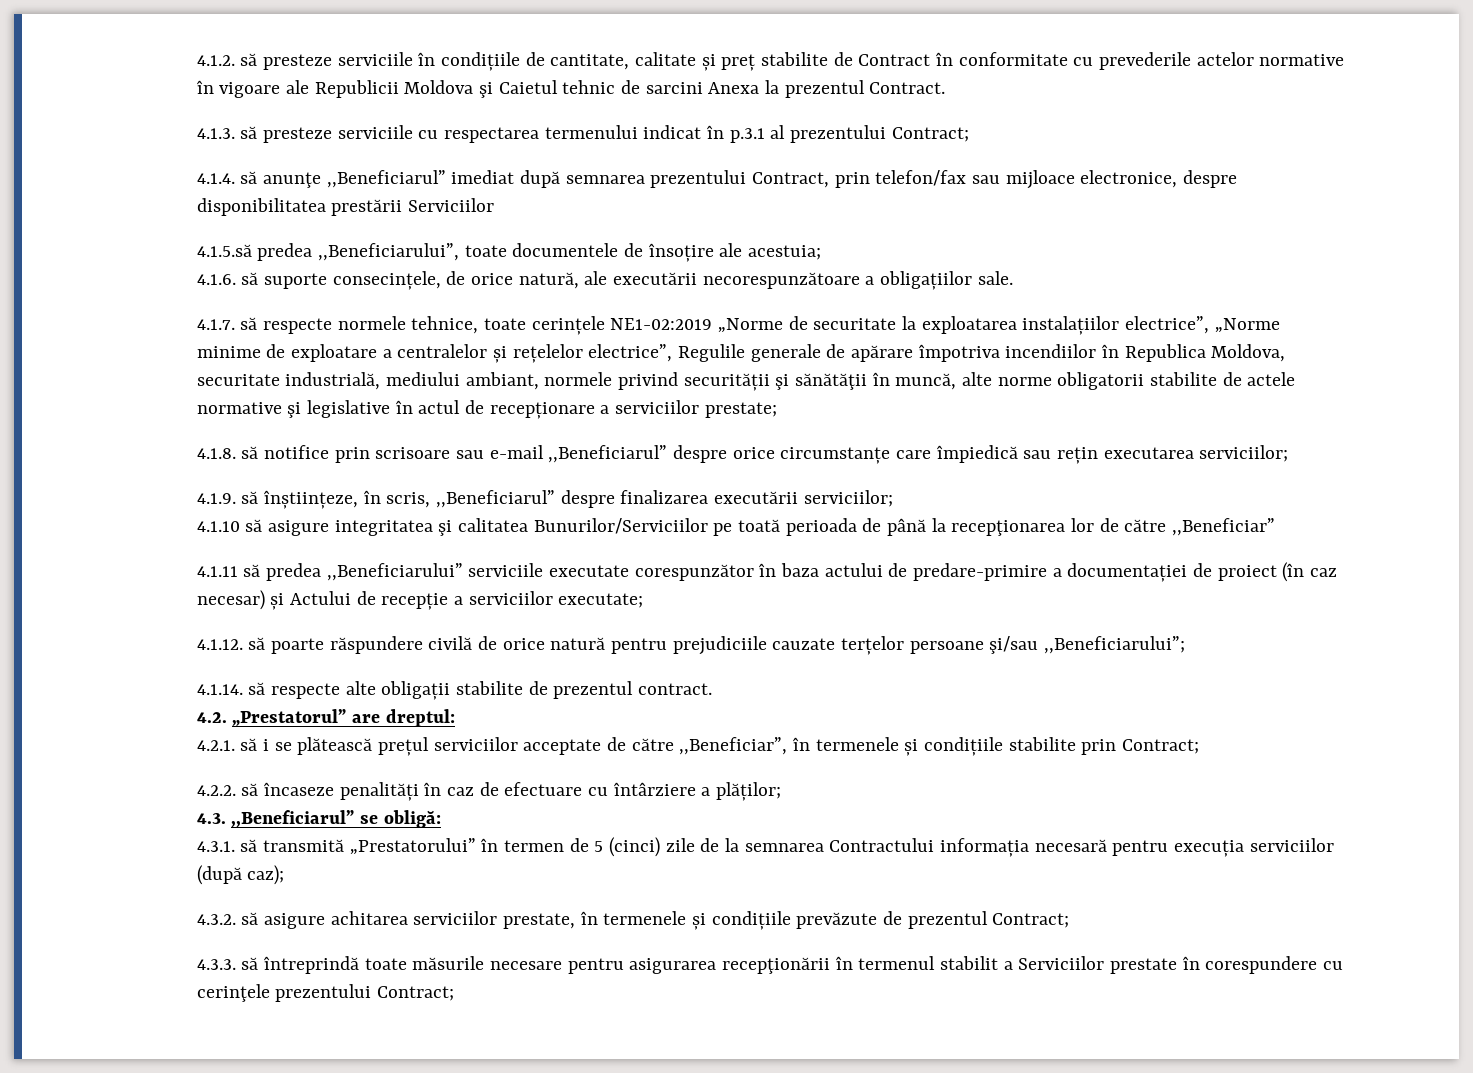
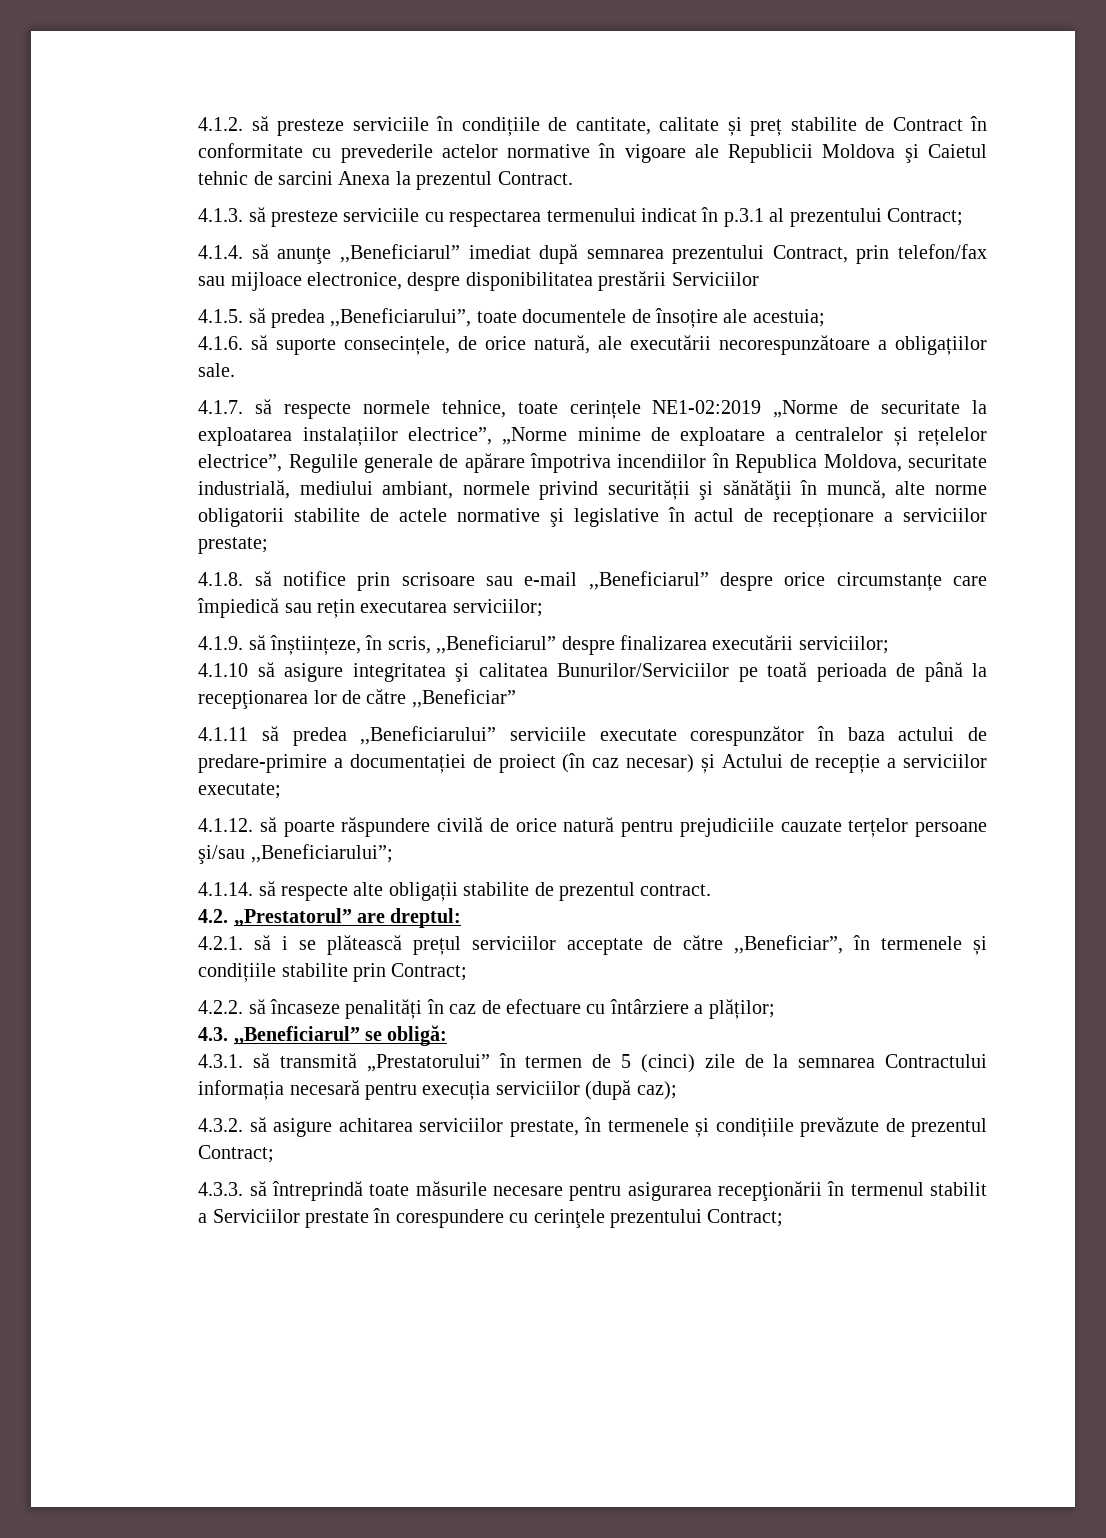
- 4.1.5.să predea ,,Beneficiarului”, toate documentele de însoțire ale acestuia;
+ 4.1.5. să predea ,,Beneficiarului”, toate documentele de însoțire ale acestuia;

